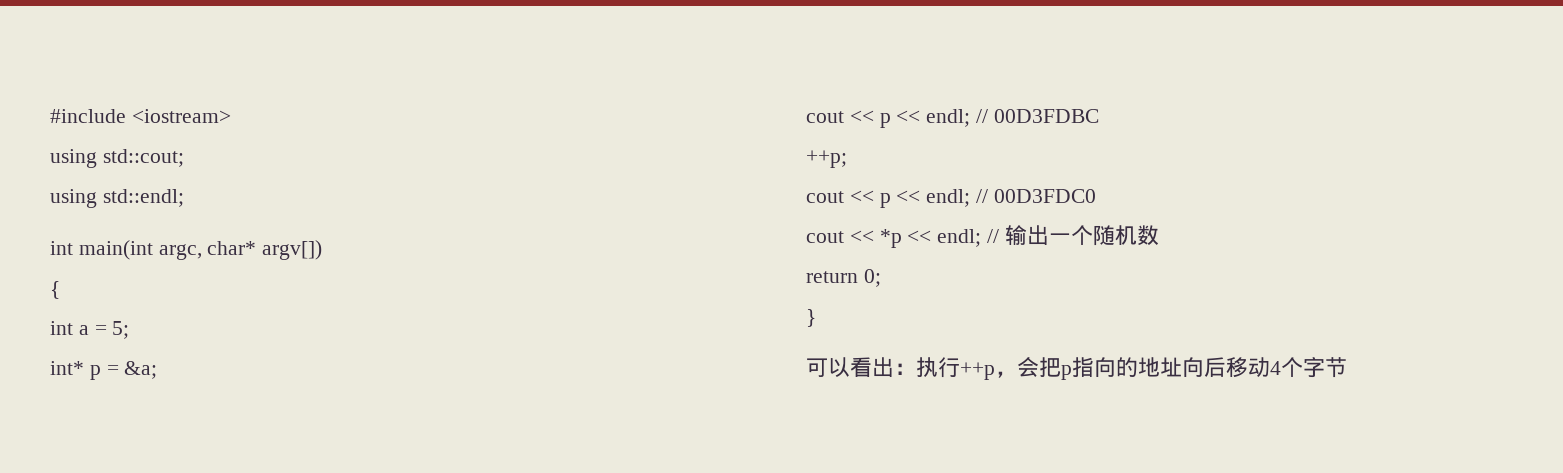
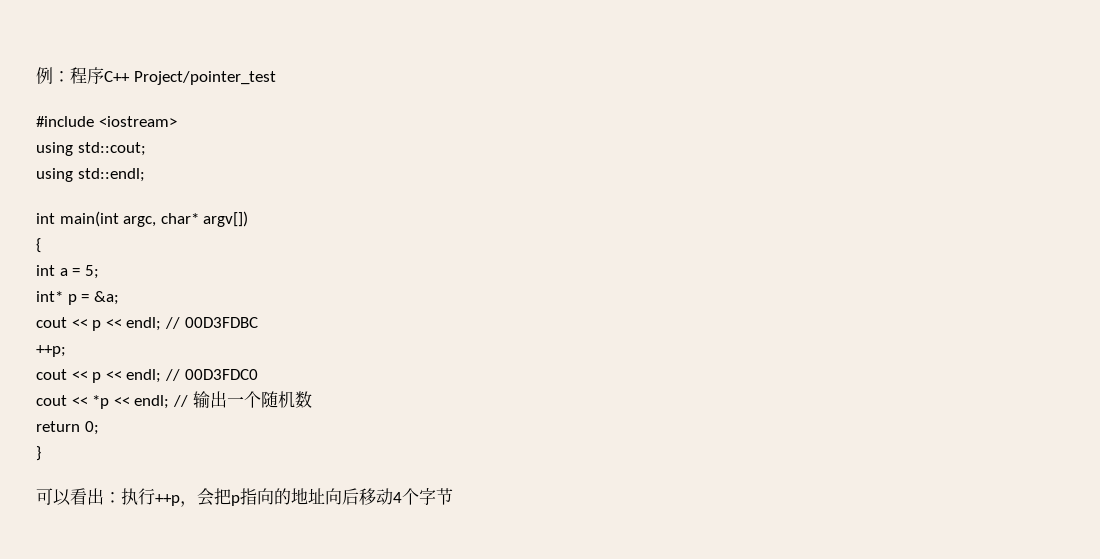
+ 例：程序C++ Project/pointer_test

